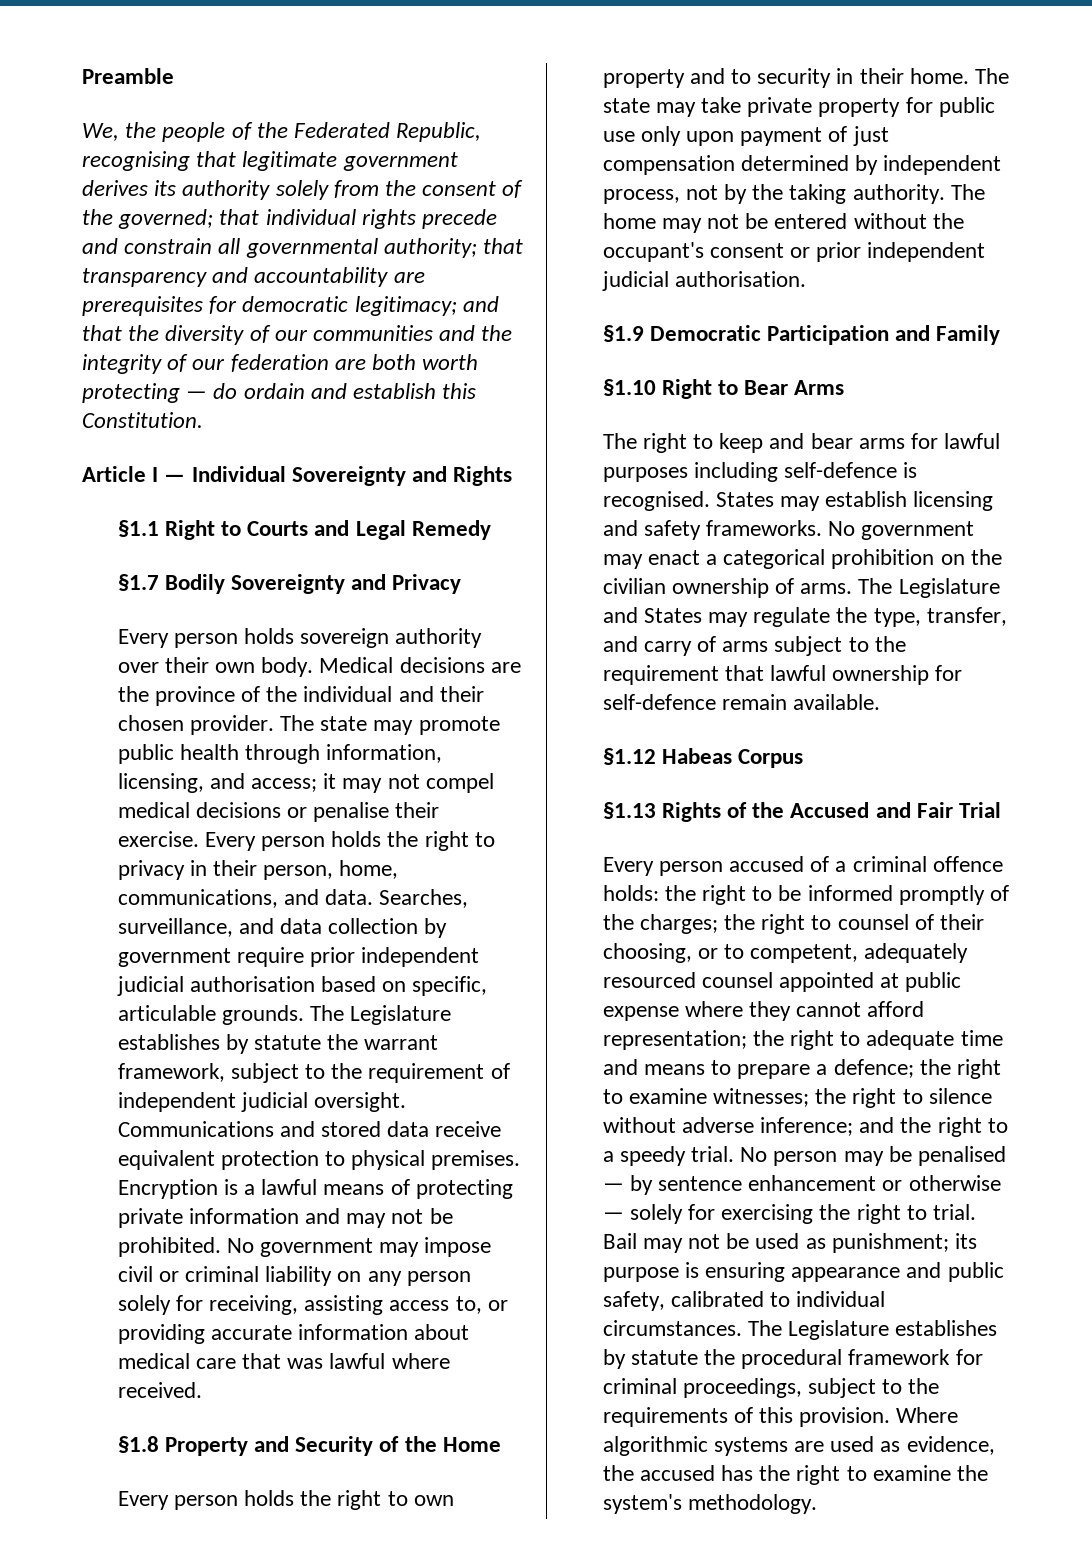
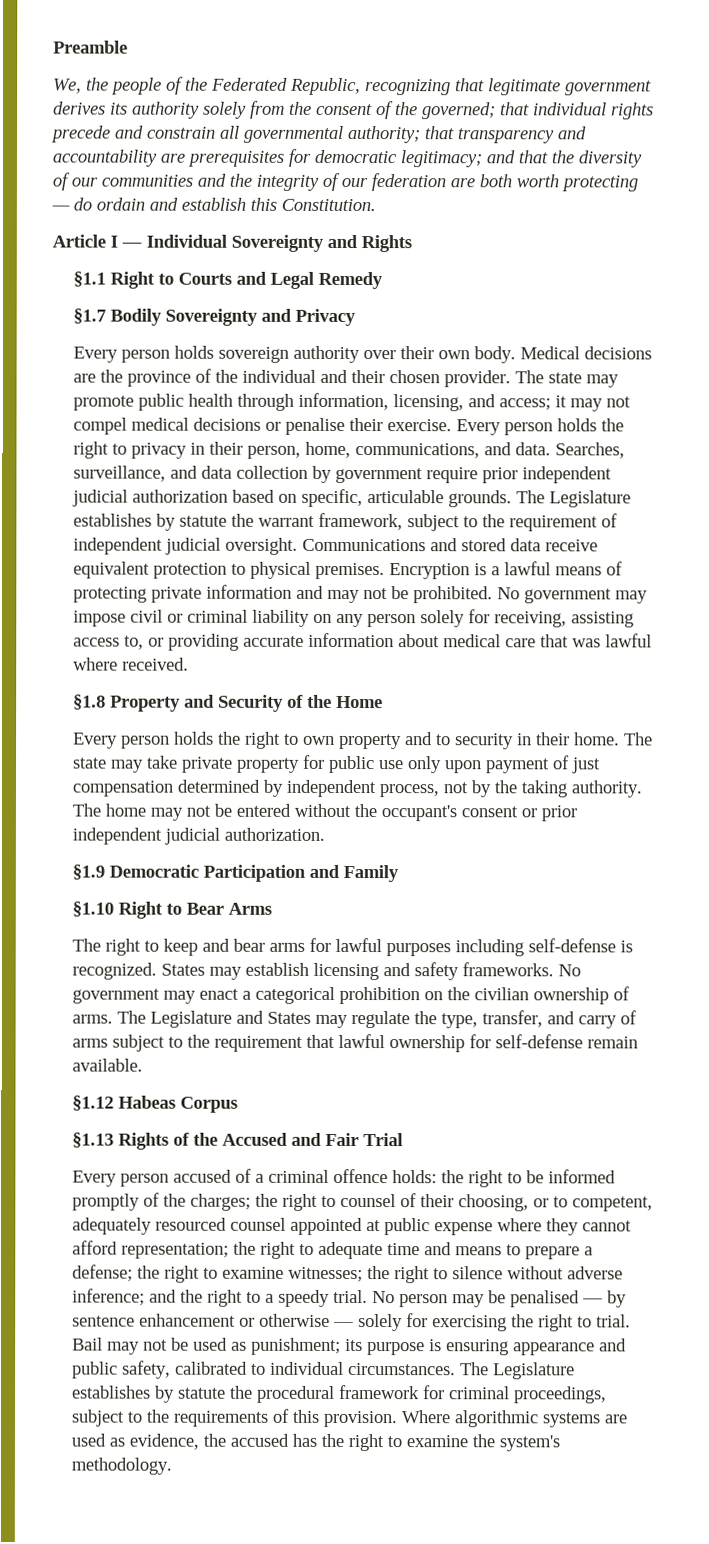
- We, the people of the Federated Republic, recognising that legitimate government derives its authority solely from the consent of the governed;
+ We, the people of the Federated Republic, recognizing that legitimate government derives its authority solely from the consent of the governed;
- Searches, surveillance, and data collection by government require prior independent judicial authorisation based on specific, articulable grounds.
+ Searches, surveillance, and data collection by government require prior independent judicial authorization based on specific, articulable grounds.
- The home may not be entered without the occupant's consent or prior independent judicial authorisation.
+ The home may not be entered without the occupant's consent or prior independent judicial authorization.
- The right to keep and bear arms for lawful purposes including self-defence is recognised.
+ The right to keep and bear arms for lawful purposes including self-defense is recognized.
- The Legislature and States may regulate the type, transfer, and carry of arms subject to the requirement that lawful ownership for self-defence remain available.
+ The Legislature and States may regulate the type, transfer, and carry of arms subject to the requirement that lawful ownership for self-defense remain available.
- the right to adequate time and means to prepare a defence;
+ the right to adequate time and means to prepare a defense;

